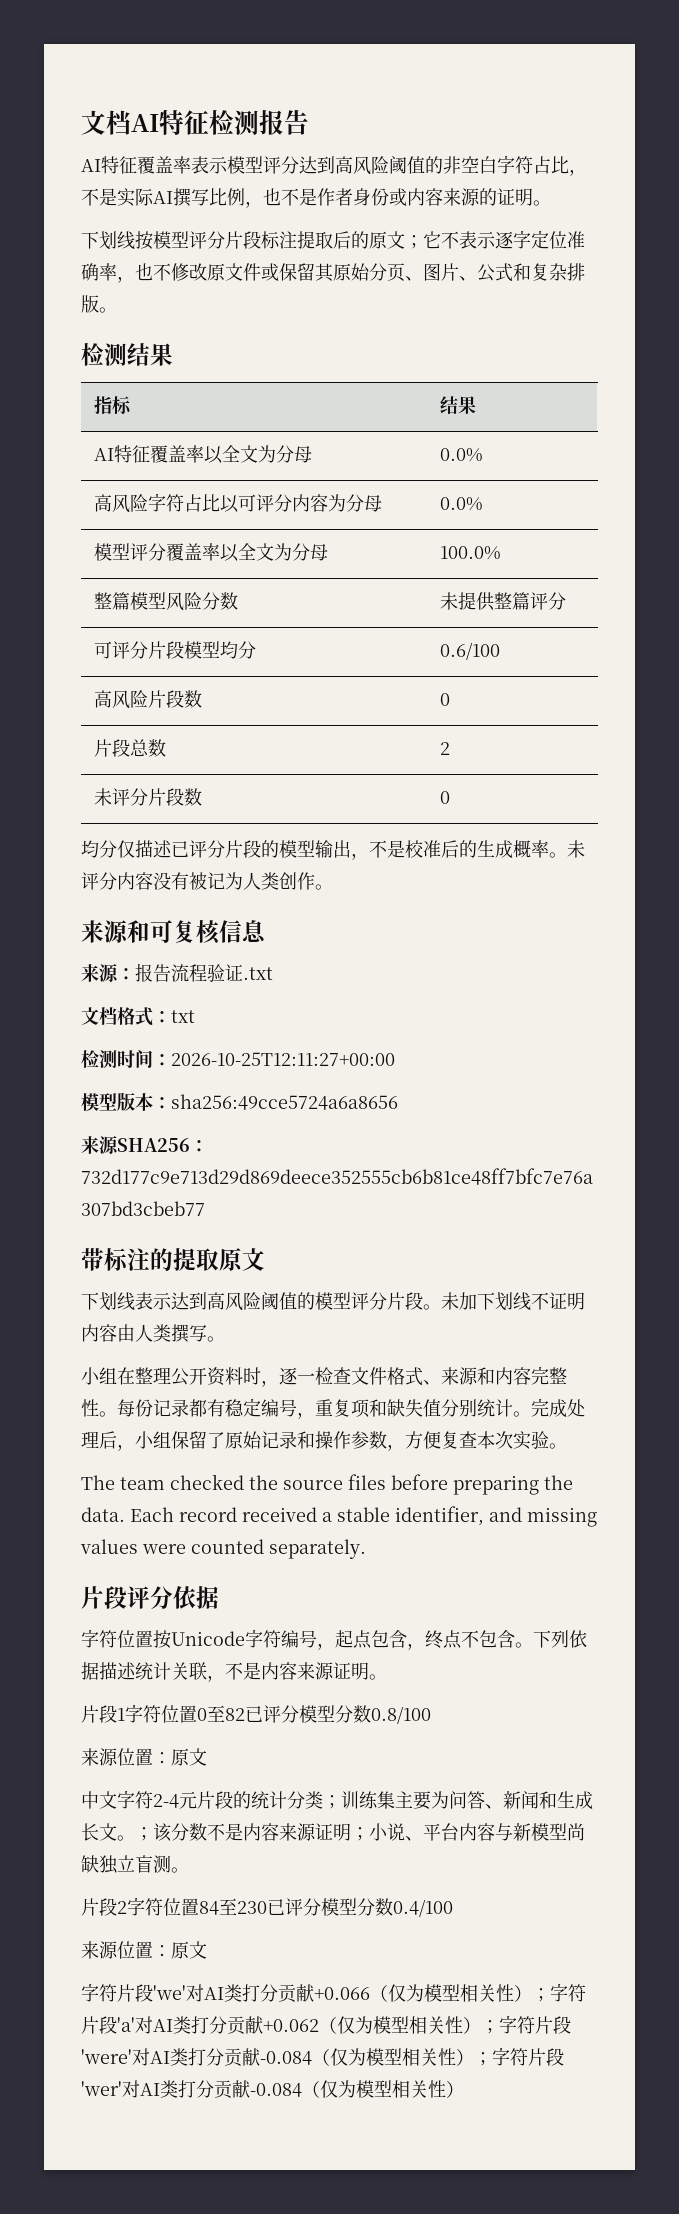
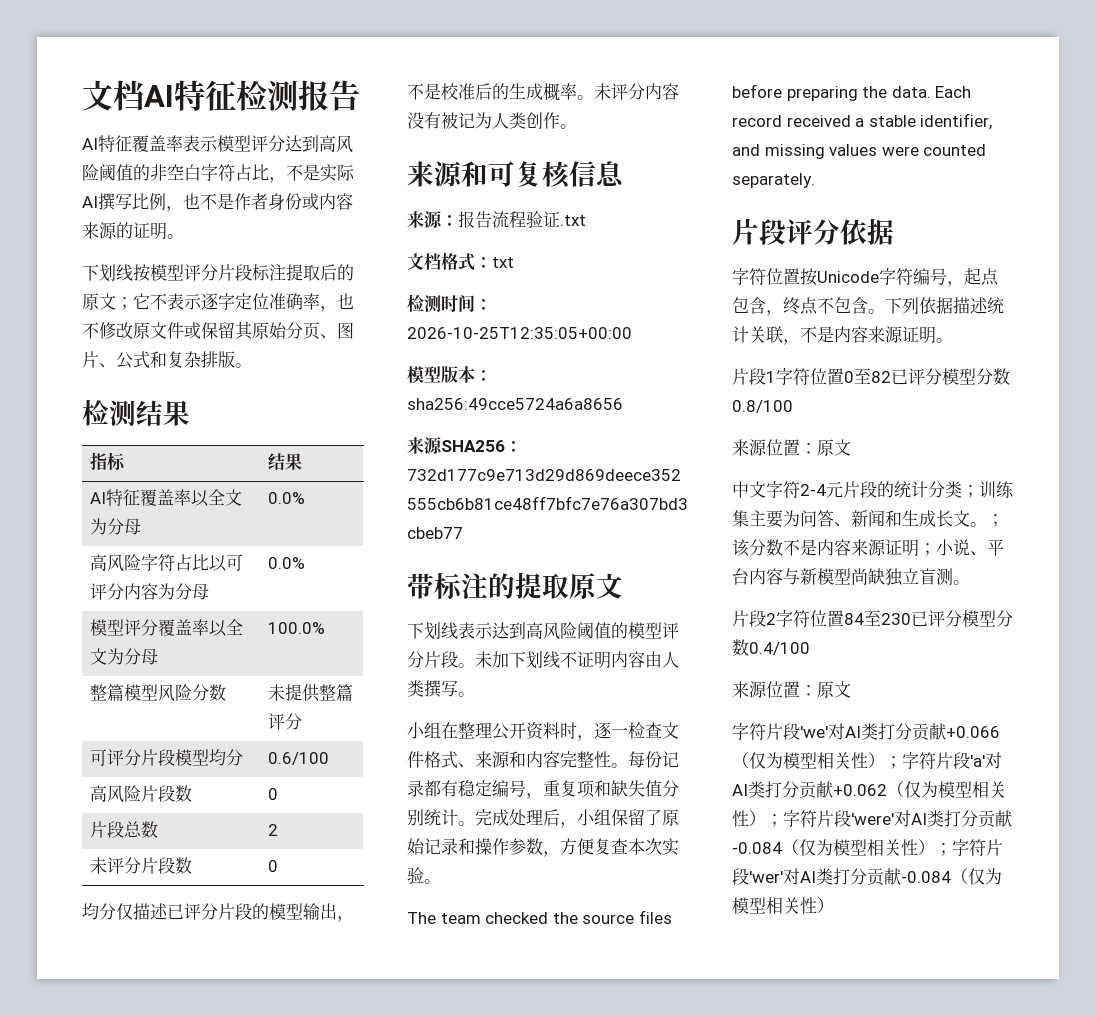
- 检测时间：2026-10-25T12:11:27+00:00
+ 检测时间：2026-10-25T12:35:05+00:00

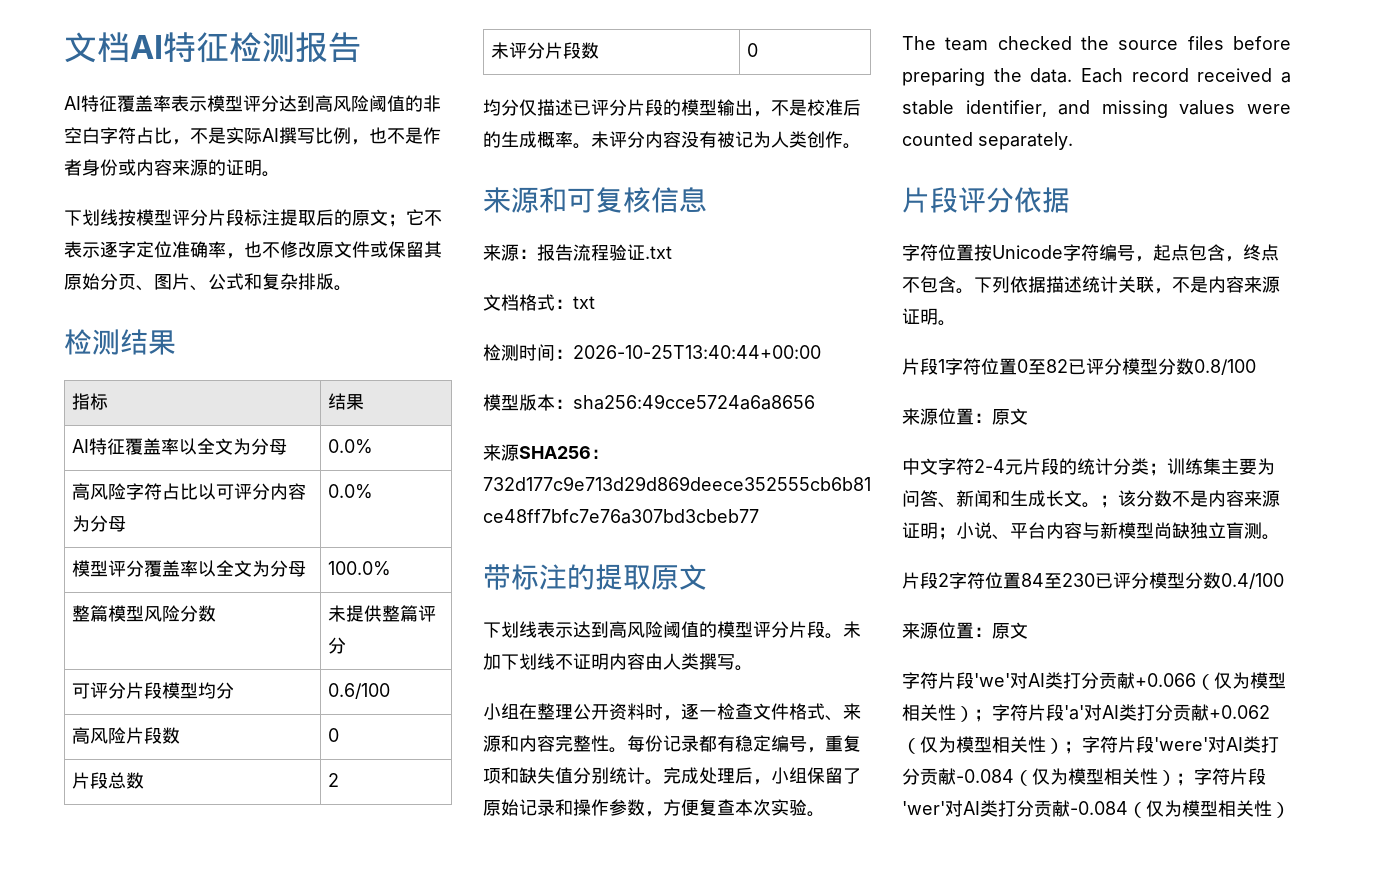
- 检测时间：2026-10-25T12:35:05+00:00
+ 检测时间：2026-10-25T13:40:44+00:00

